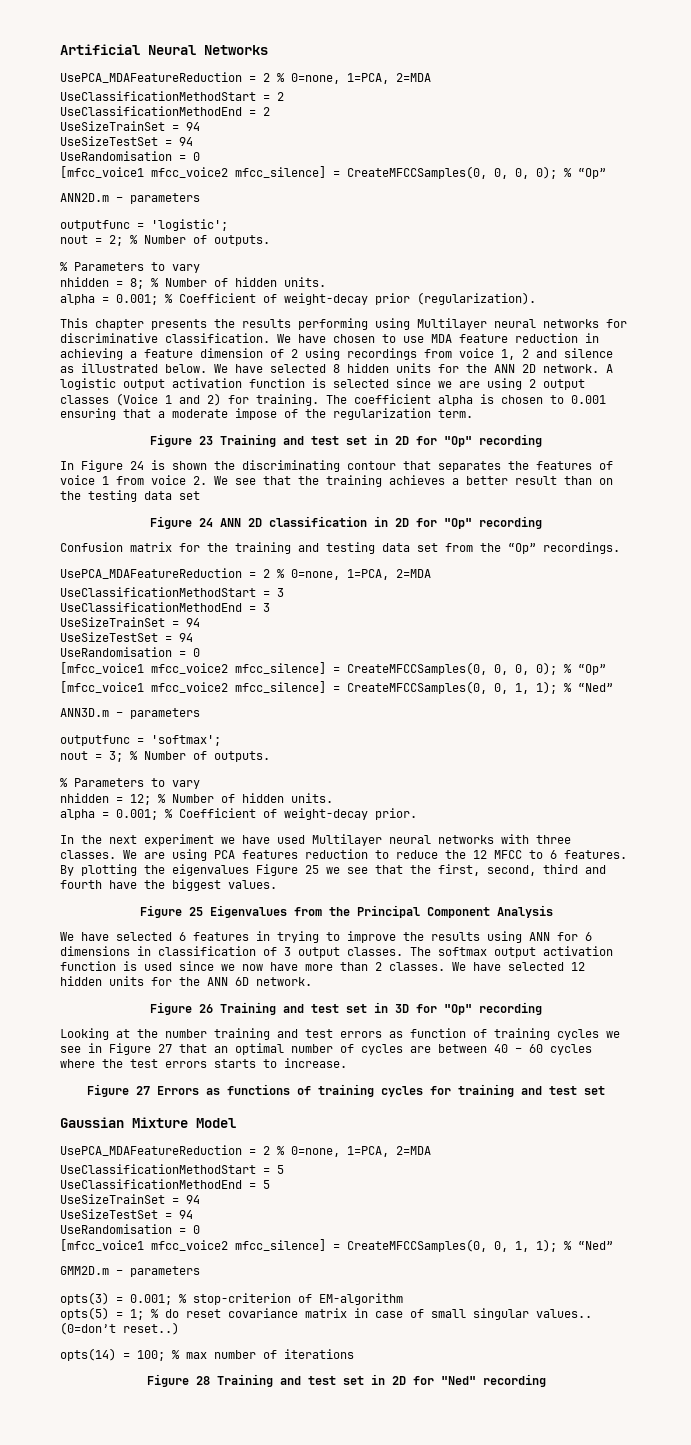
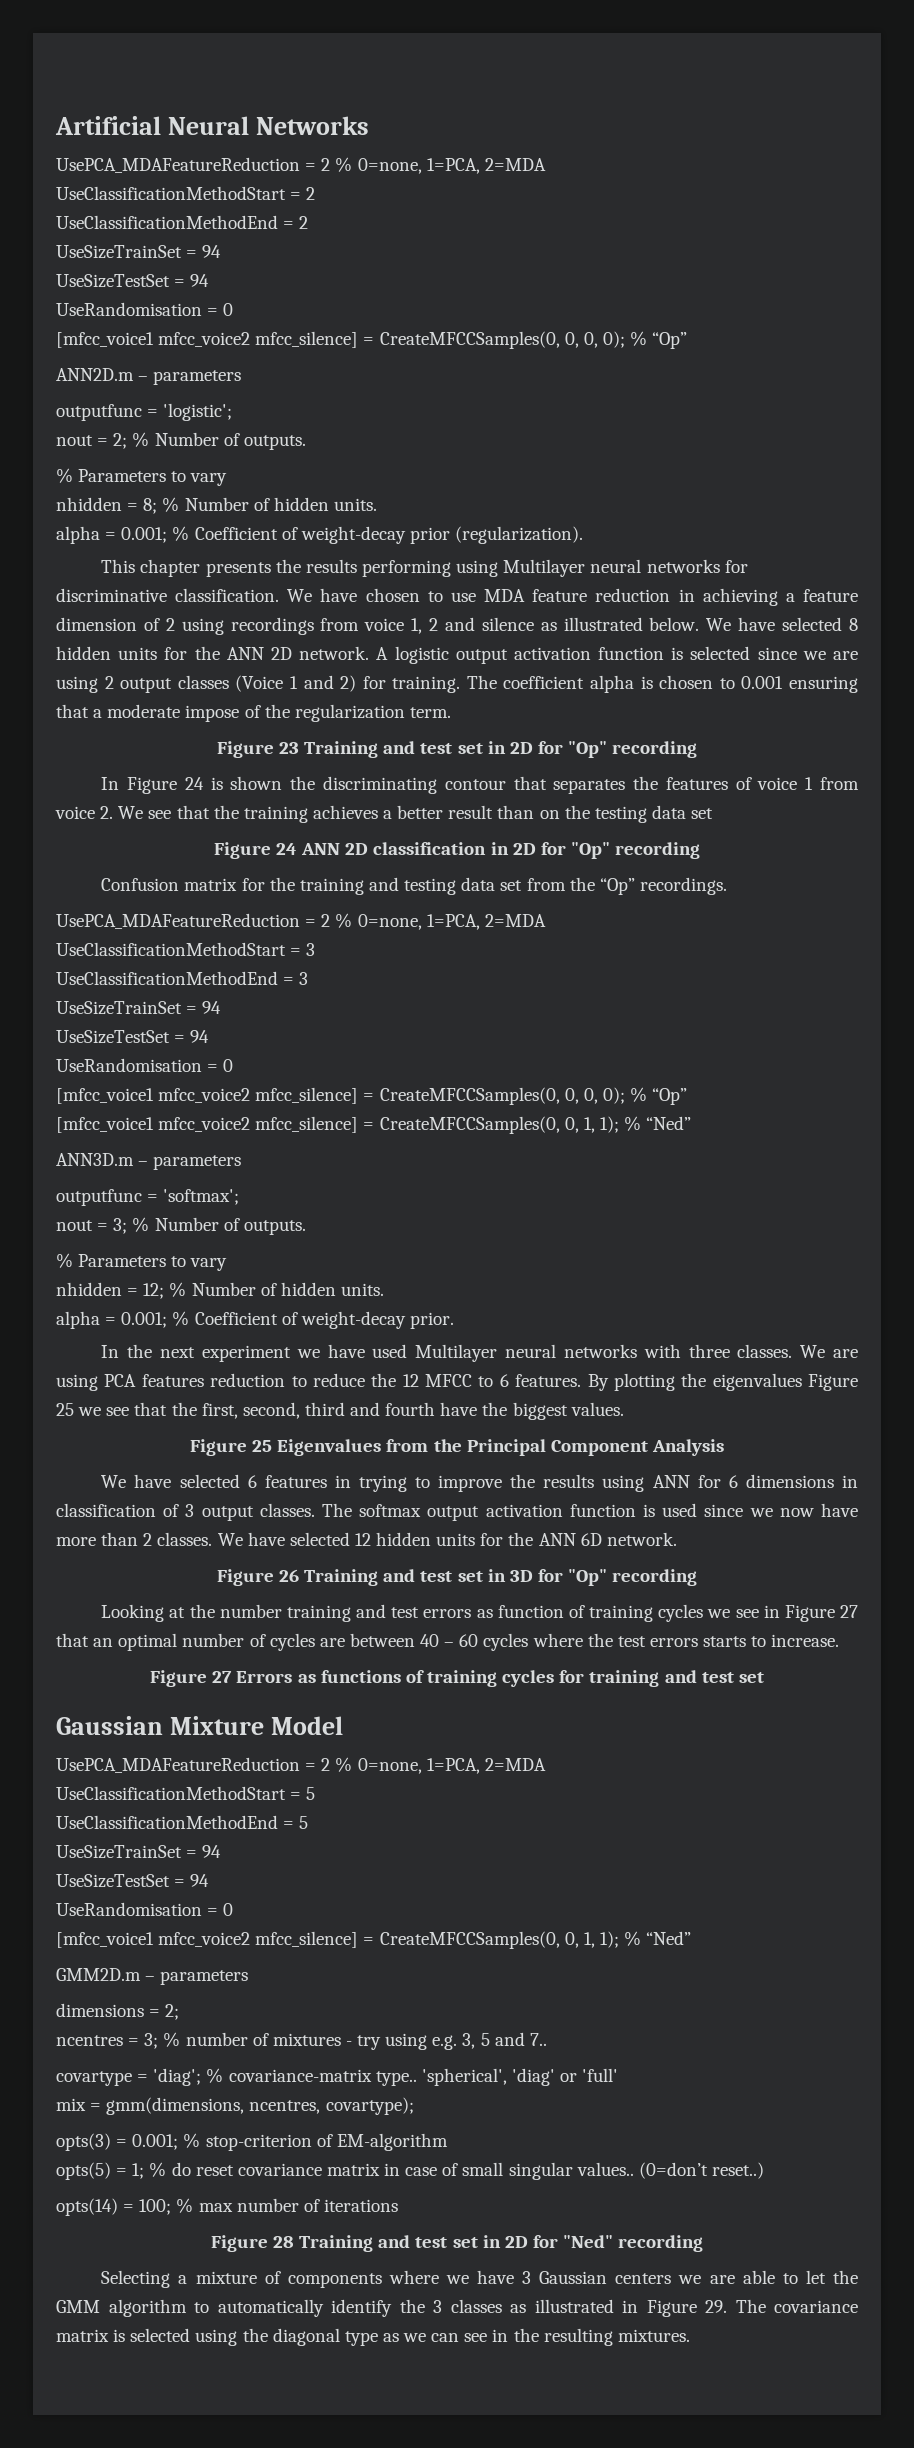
+ dimensions = 2;
+ ncentres = 3; % number of mixtures - try using e.g. 3, 5 and 7..
+ covartype = 'diag'; % covariance-matrix type.. 'spherical', 'diag' or 'full'
+ mix = gmm(dimensions, ncentres, covartype);
+ Selecting a mixture of components where we have 3 Gaussian centers we are able to let the GMM algorithm to automatically identify the 3 classes as illustrated in Figure 29. The covariance matrix is selected using the diagonal type as we can see in the resulting mixtures.

